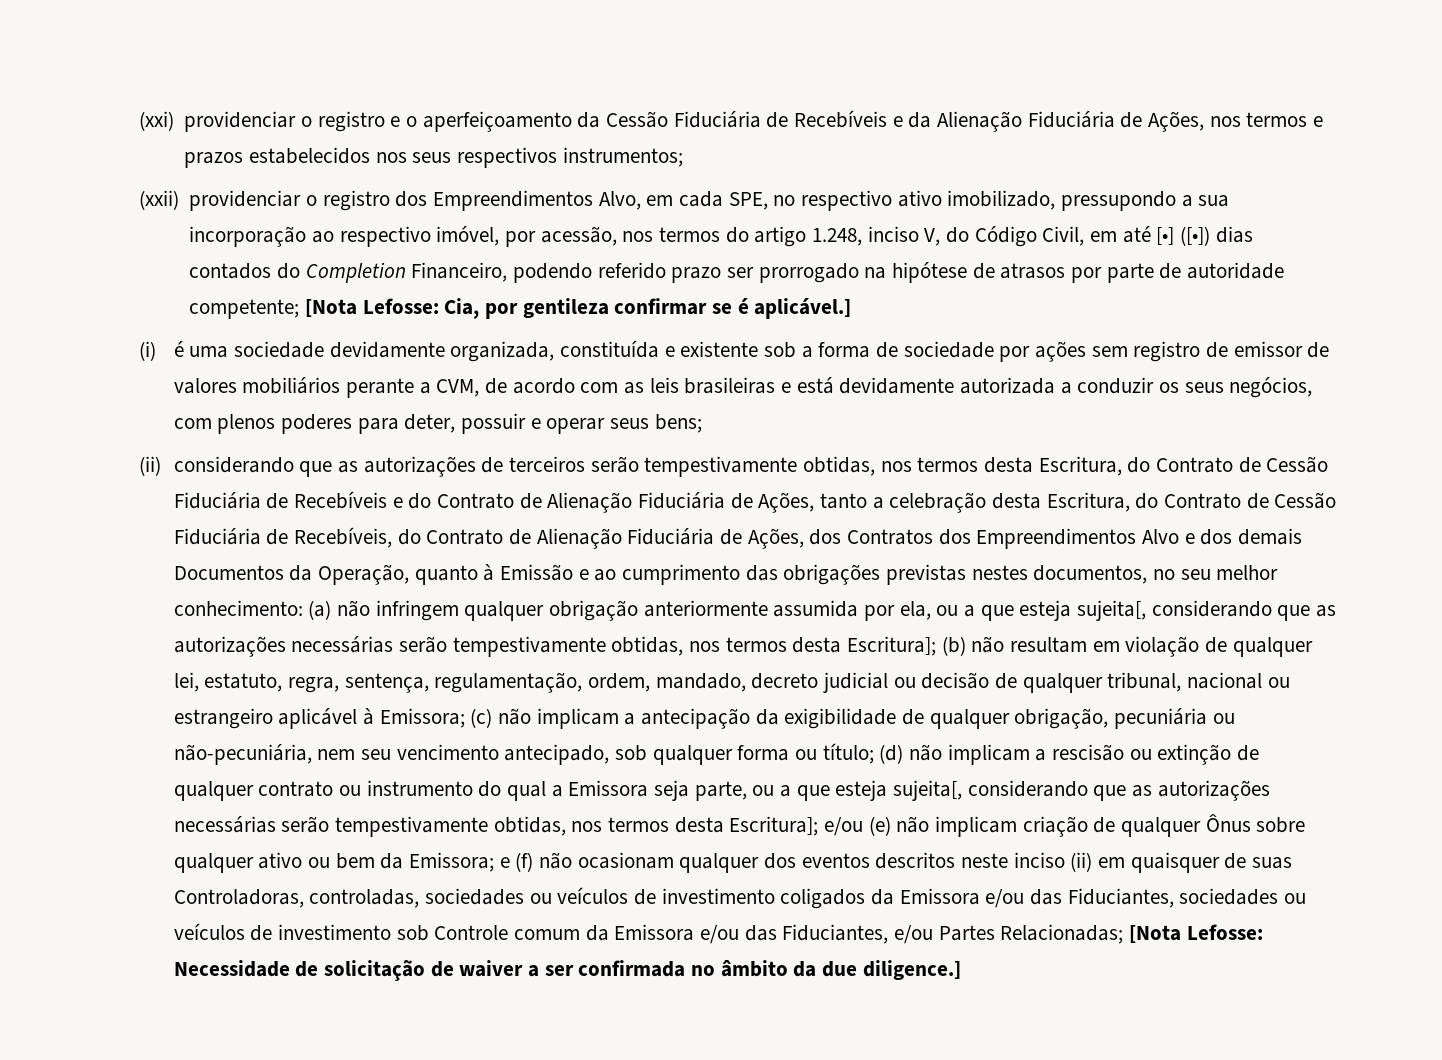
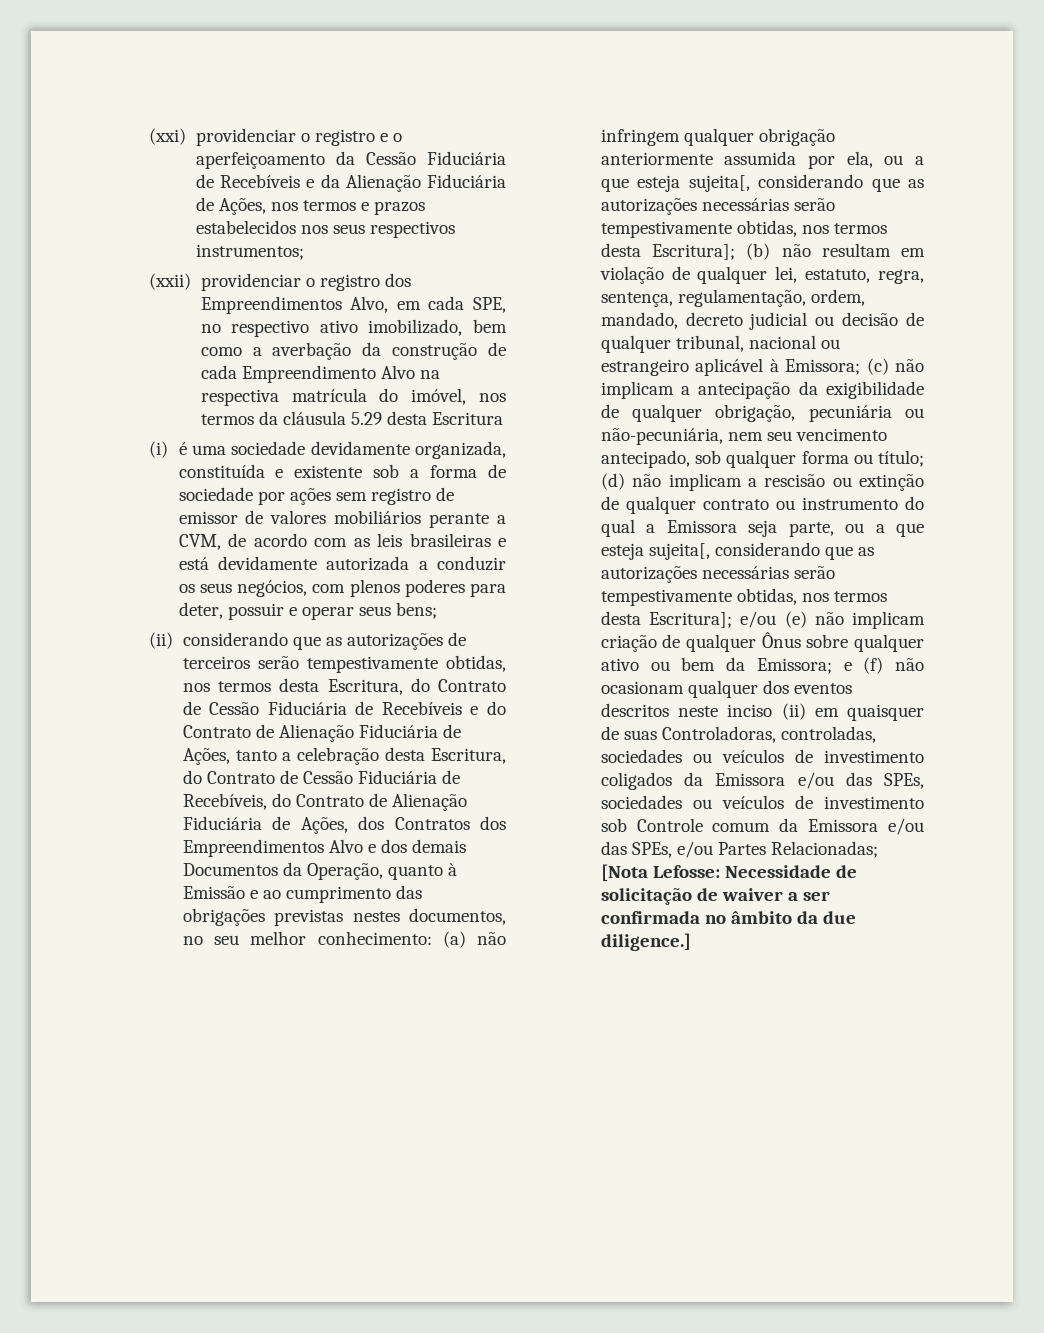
- (xxii) providenciar o registro dos Empreendimentos Alvo, em cada SPE, no respectivo ativo imobilizado, pressupondo a sua incorporação ao respectivo imóvel, por acessão, nos termos do artigo 1.248, inciso V, do Código Civil, em até [•] ([•]) dias contados do Completion Financeiro, podendo referido prazo ser prorrogado na hipótese de atrasos por parte de autoridade competente; [Nota Lefosse: Cia, por gentileza confirmar se é aplicável.]
+ (xxii) providenciar o registro dos Empreendimentos Alvo, em cada SPE, no respectivo ativo imobilizado, bem como a averbação da construção de cada Empreendimento Alvo na respectiva matrícula do imóvel, nos termos da cláusula 5.29 desta Escritura
- e (f) não ocasionam qualquer dos eventos descritos neste inciso (ii) em quaisquer de suas Controladoras, controladas, sociedades ou veículos de investimento coligados da Emissora e/ou das Fiduciantes, sociedades ou veículos de investimento sob Controle comum da Emissora e/ou das Fiduciantes, e/ou Partes Relacionadas;
+ e (f) não ocasionam qualquer dos eventos descritos neste inciso (ii) em quaisquer de suas Controladoras, controladas, sociedades ou veículos de investimento coligados da Emissora e/ou das SPEs, sociedades ou veículos de investimento sob Controle comum da Emissora e/ou das SPEs, e/ou Partes Relacionadas;

